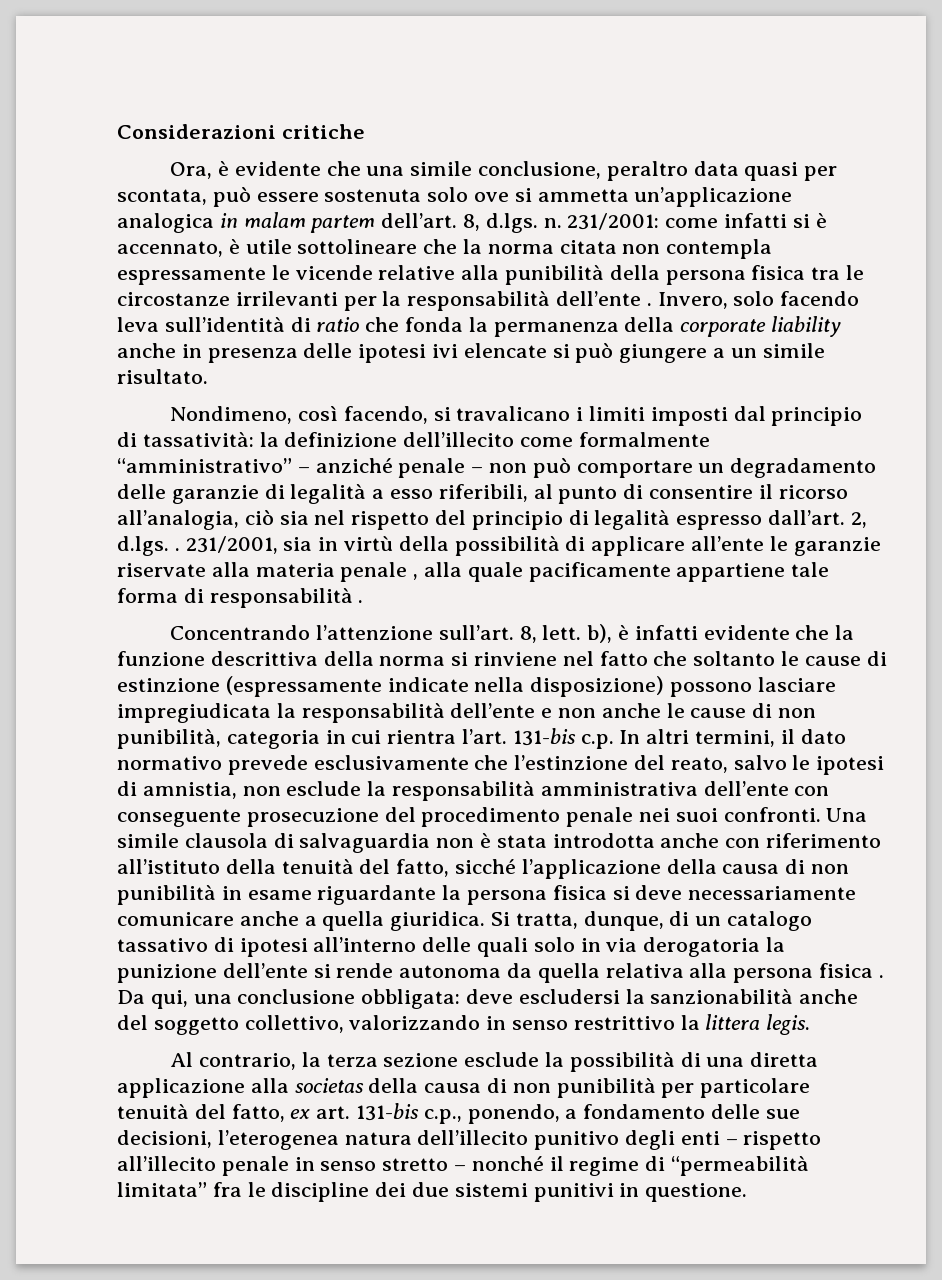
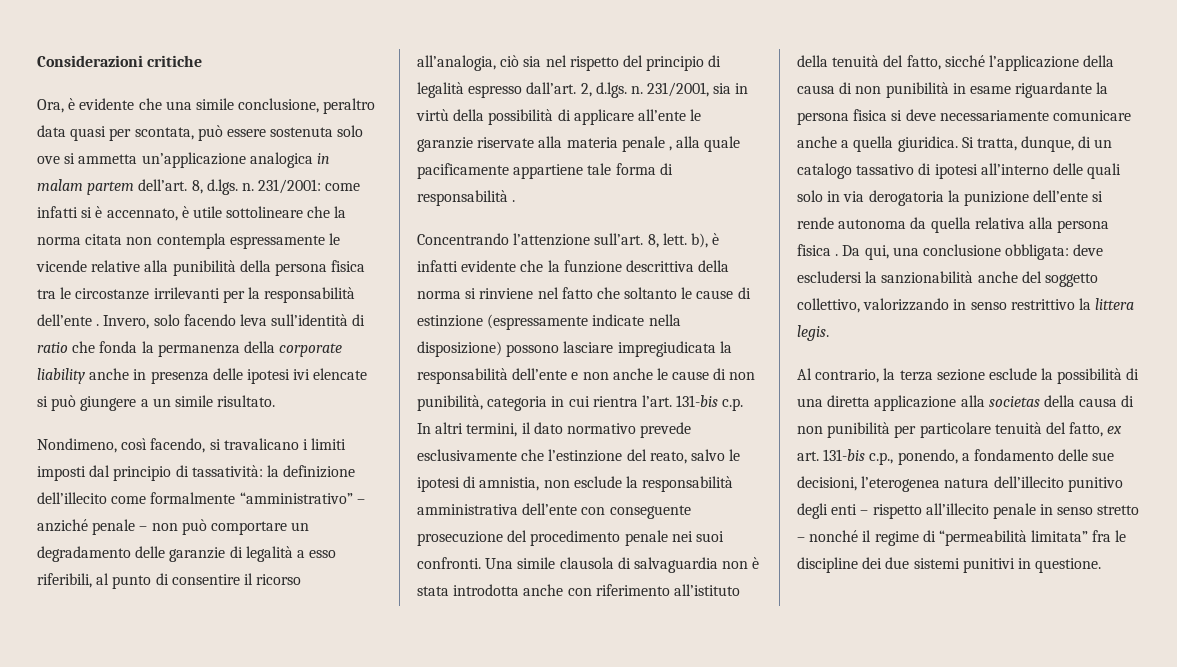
- 2, d.lgs. .
+ 2, d.lgs. n.

